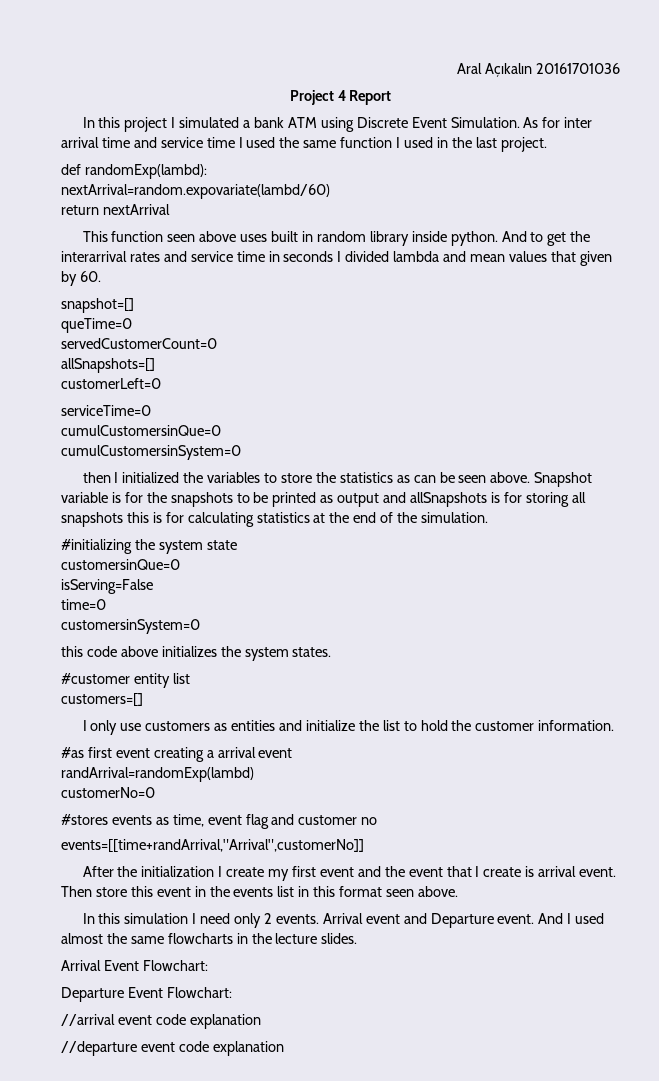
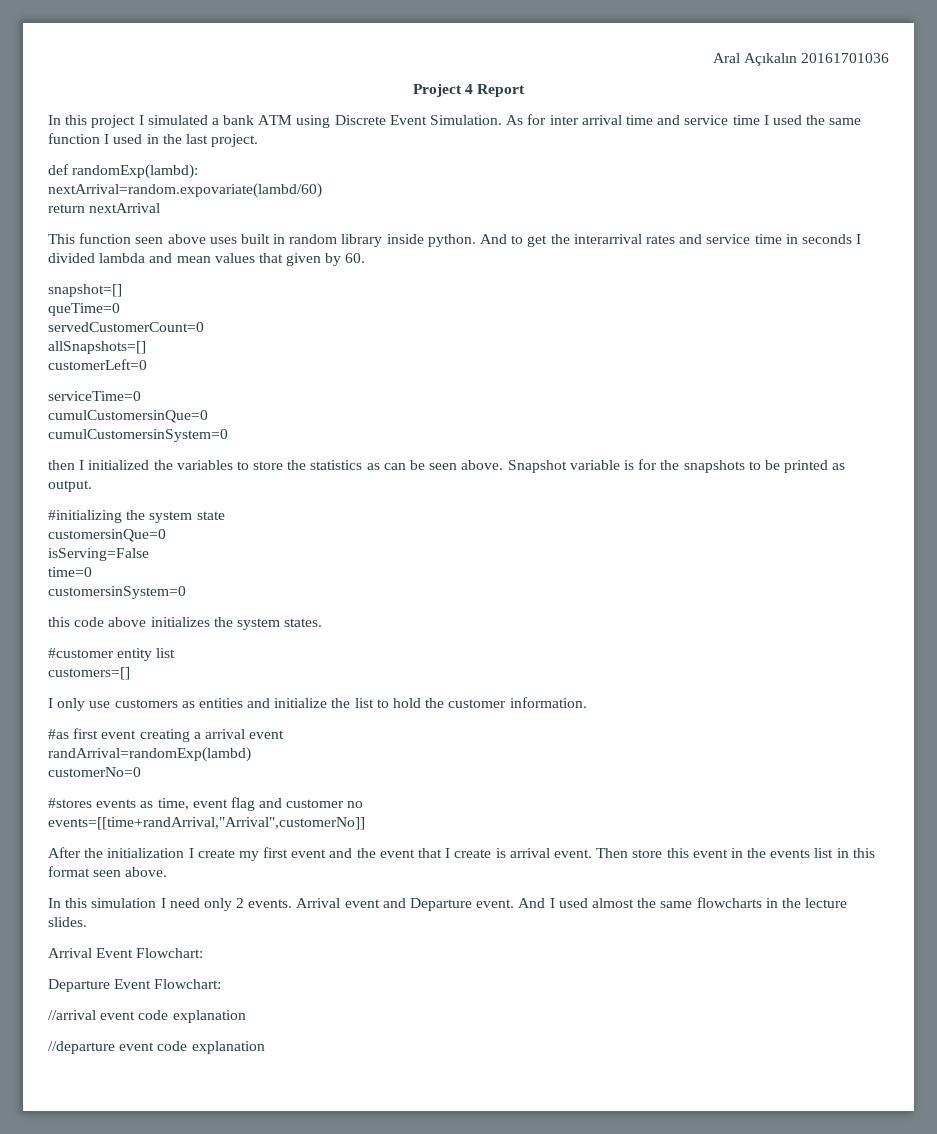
- Snapshot variable is for the snapshots to be printed as output and allSnapshots is for storing all snapshots this is for calculating statistics at the end of the simulation.
+ Snapshot variable is for the snapshots to be printed as output.

